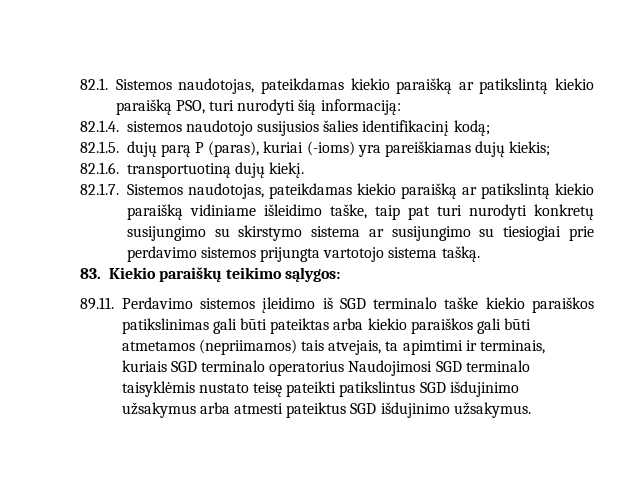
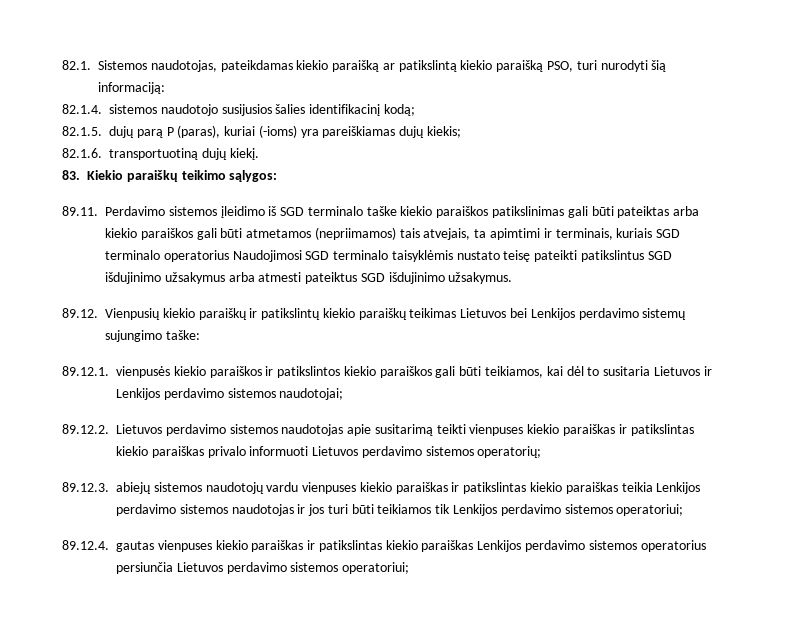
- 82.1.7. Sistemos naudotojas, pateikdamas kiekio paraišką ar patikslintą kiekio paraišką vidiniame išleidimo taške, taip pat turi nurodyti konkretų susijungimo su skirstymo sistema ar susijungimo su tiesiogiai prie perdavimo sistemos prijungta vartotojo sistema tašką.
+ 89.12. Vienpusių kiekio paraiškų ir patikslintų kiekio paraiškų teikimas Lietuvos bei Lenkijos perdavimo sistemų sujungimo taške:
+ 89.12.1. vienpusės kiekio paraiškos ir patikslintos kiekio paraiškos gali būti teikiamos, kai dėl to susitaria Lietuvos ir Lenkijos perdavimo sistemos naudotojai;
+ 89.12.2. Lietuvos perdavimo sistemos naudotojas apie susitarimą teikti vienpuses kiekio paraiškas ir patikslintas kiekio paraiškas privalo informuoti Lietuvos perdavimo sistemos operatorių;
+ 89.12.3. abiejų sistemos naudotojų vardu vienpuses kiekio paraiškas ir patikslintas kiekio paraiškas teikia Lenkijos perdavimo sistemos naudotojas ir jos turi būti teikiamos tik Lenkijos perdavimo sistemos operatoriui;
+ 89.12.4. gautas vienpuses kiekio paraiškas ir patikslintas kiekio paraiškas Lenkijos perdavimo sistemos operatorius persiunčia Lietuvos perdavimo sistemos operatoriui;

